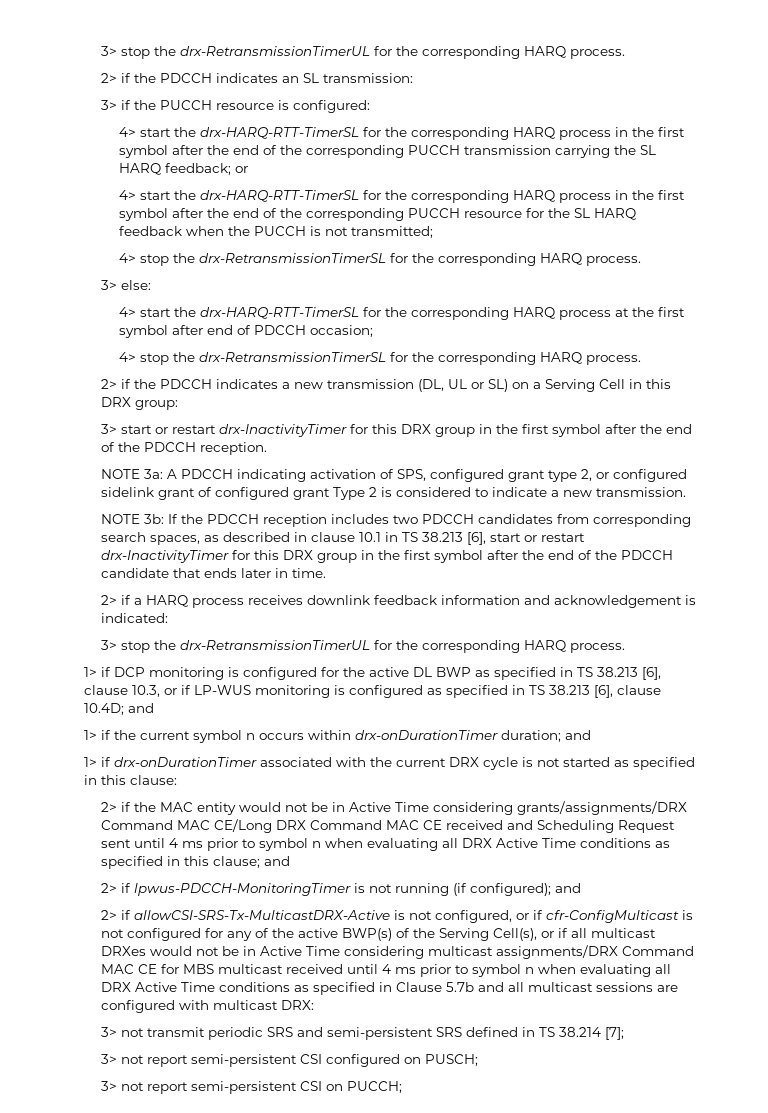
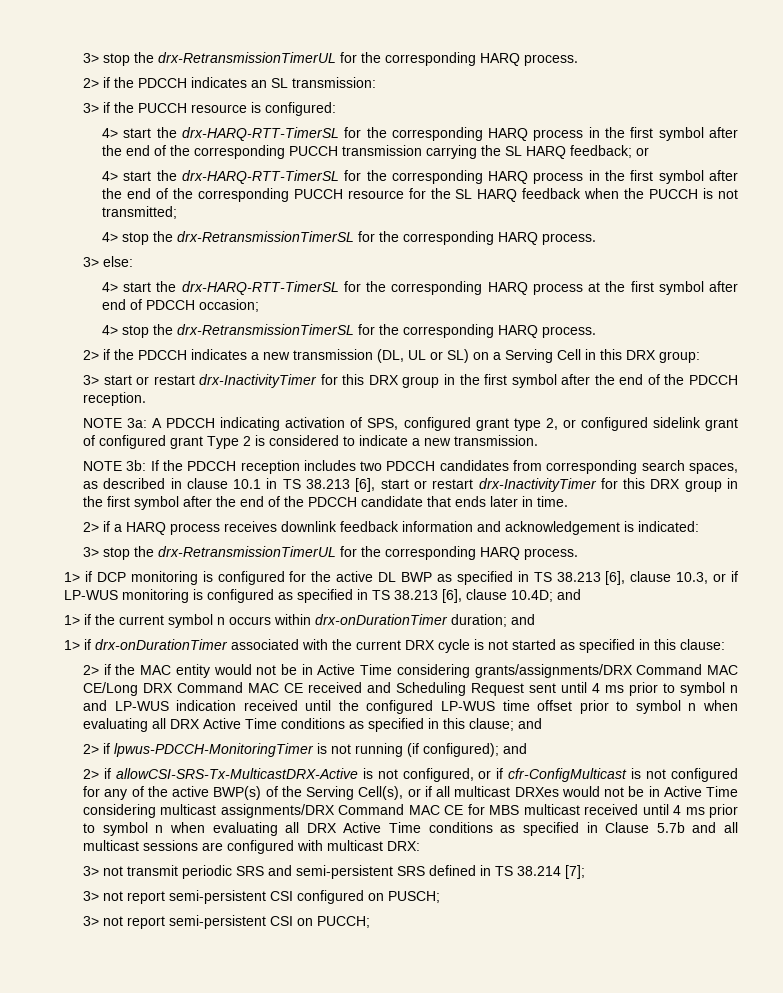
- 2> if the MAC entity would not be in Active Time considering grants/assignments/DRX Command MAC CE/Long DRX Command MAC CE received and Scheduling Request sent until 4 ms prior to symbol n when evaluating all DRX Active Time conditions as specified in this clause; and
+ 2> if the MAC entity would not be in Active Time considering grants/assignments/DRX Command MAC CE/Long DRX Command MAC CE received and Scheduling Request sent until 4 ms prior to symbol n and LP-WUS indication received until the configured LP-WUS time offset prior to symbol n when evaluating all DRX Active Time conditions as specified in this clause; and

